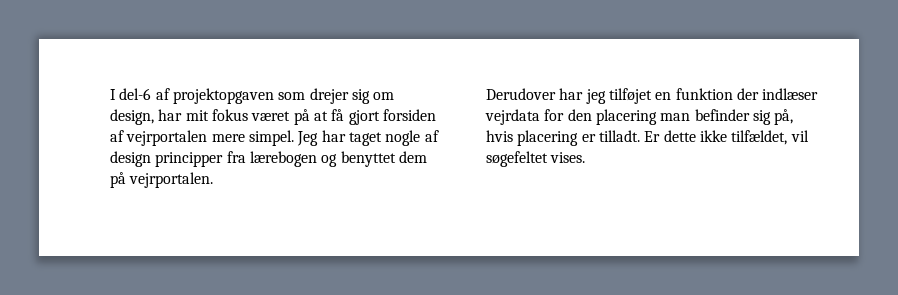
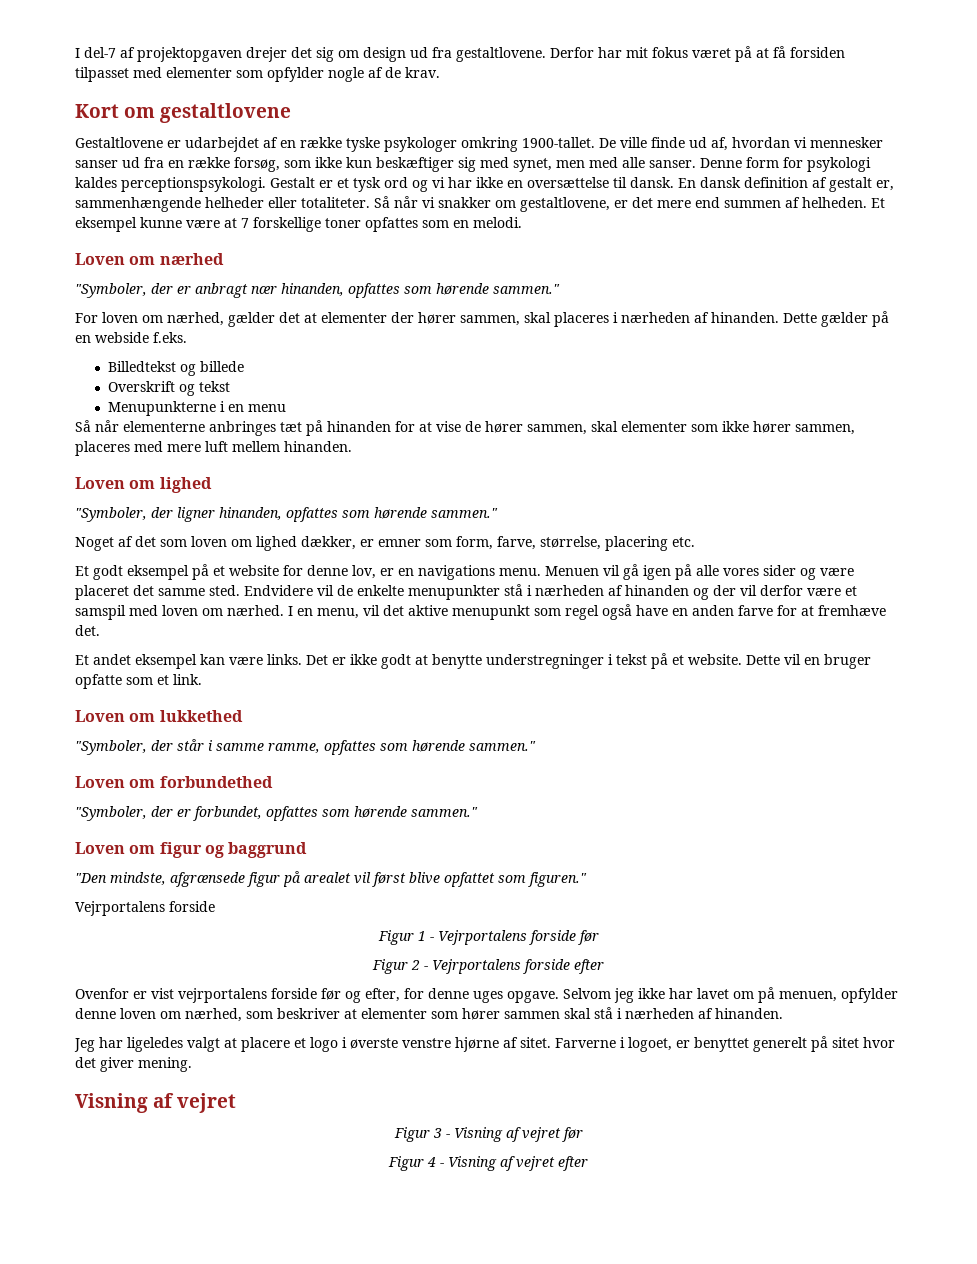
- I del-6 af projektopgaven som drejer sig om design, har mit fokus været på at få gjort forsiden af vejrportalen mere simpel. Jeg har taget nogle af design principper fra lærebogen og benyttet dem på vejrportalen.
- Derudover har jeg tilføjet en funktion der indlæser vejrdata for den placering man befinder sig på, hvis placering er tilladt. Er dette ikke tilfældet, vil søgefeltet vises.
+ I del-7 af projektopgaven drejer det sig om design ud fra gestaltlovene. Derfor har mit fokus været på at få forsiden tilpasset med elementer som opfylder nogle af de krav.
+ Kort om gestaltlovene
+ Gestaltlovene er udarbejdet af en række tyske psykologer omkring 1900-tallet. De ville finde ud af, hvordan vi mennesker sanser ud fra en række forsøg, som ikke kun beskæftiger sig med synet, men med alle sanser. Denne form for psykologi kaldes perceptionspsykologi. Gestalt er et tysk ord og vi har ikke en oversættelse til dansk. En dansk definition af gestalt er, sammenhængende helheder eller totaliteter. Så når vi snakker om gestaltlovene, er det mere end summen af helheden. Et eksempel kunne være at 7 forskellige toner opfattes som en melodi.
+ Loven om nærhed
+ "Symboler, der er anbragt nær hinanden, opfattes som hørende sammen."
+ For loven om nærhed, gælder det at elementer der hører sammen, skal placeres i nærheden af hinanden. Dette gælder på en webside f.eks.
+ Billedtekst og billede
+ Overskrift og tekst
+ Menupunkterne i en menu
+ Så når elementerne anbringes tæt på hinanden for at vise de hører sammen, skal elementer som ikke hører sammen, placeres med mere luft mellem hinanden.
+ Loven om lighed
+ "Symboler, der ligner hinanden, opfattes som hørende sammen."
+ Noget af det som loven om lighed dækker, er emner som form, farve, størrelse, placering etc.
+ Et godt eksempel på et website for denne lov, er en navigations menu. Menuen vil gå igen på alle vores sider og være placeret det samme sted. Endvidere vil de enkelte menupunkter stå i nærheden af hinanden og der vil derfor være et samspil med loven om nærhed. I en menu, vil det aktive menupunkt som regel også have en anden farve for at fremhæve det.
+ Et andet eksempel kan være links. Det er ikke godt at benytte understregninger i tekst på et website. Dette vil en bruger opfatte som et link.
+ Loven om lukkethed
+ "Symboler, der står i samme ramme, opfattes som hørende sammen."
+ Loven om forbundethed
+ "Symboler, der er forbundet, opfattes som hørende sammen."
+ Loven om figur og baggrund
+ "Den mindste, afgrænsede figur på arealet vil først blive opfattet som figuren."
+ Vejrportalens forside
+ Figur 1 - Vejrportalens forside før
+ Figur 2 - Vejrportalens forside efter
+ Ovenfor er vist vejrportalens forside før og efter, for denne uges opgave. Selvom jeg ikke har lavet om på menuen, opfylder denne loven om nærhed, som beskriver at elementer som hører sammen skal stå i nærheden af hinanden.
+ Jeg har ligeledes valgt at placere et logo i øverste venstre hjørne af sitet. Farverne i logoet, er benyttet generelt på sitet hvor det giver mening.
+ Visning af vejret
+ Figur 3 - Visning af vejret før
+ Figur 4 - Visning af vejret efter

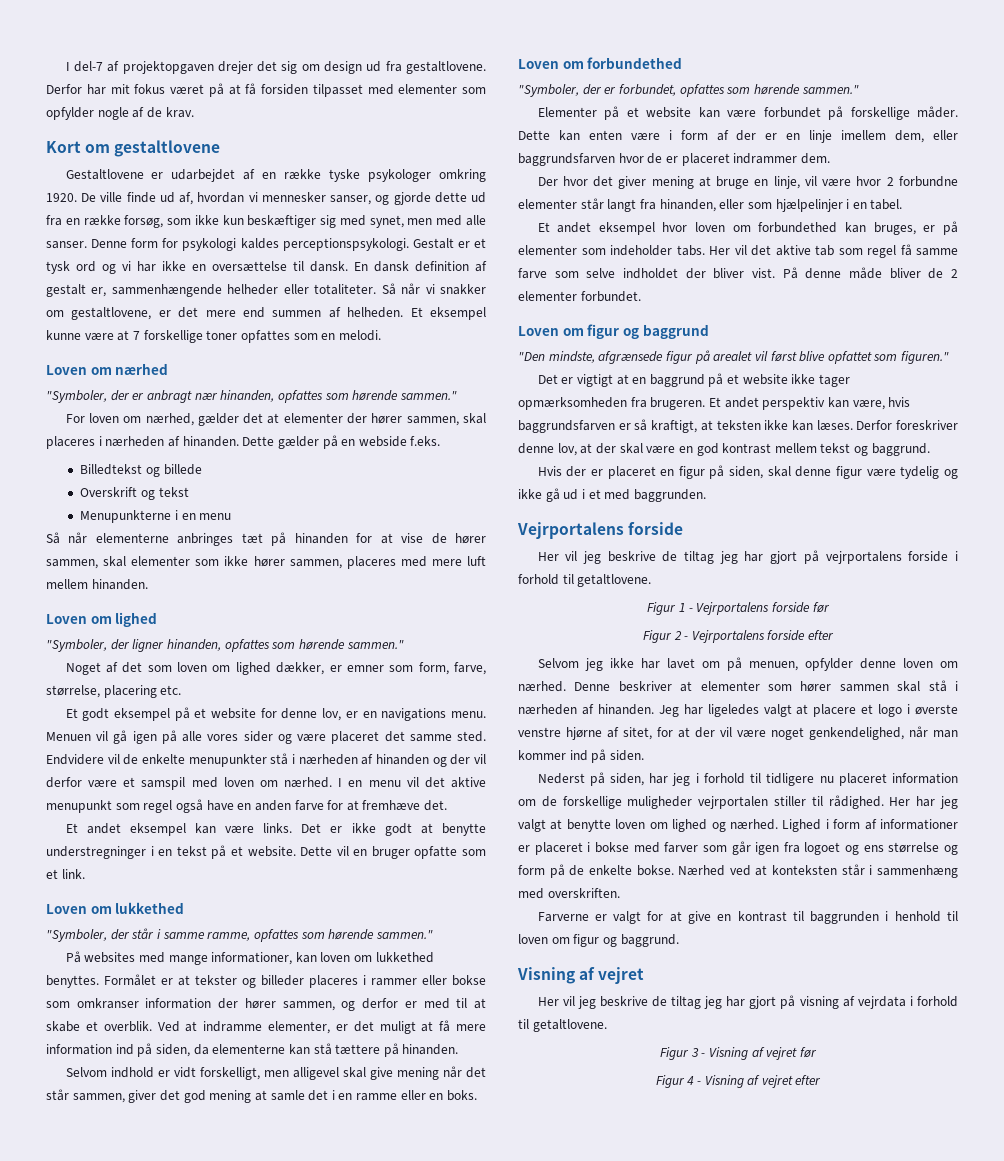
- Gestaltlovene er udarbejdet af en række tyske psykologer omkring 1900-tallet.
+ Gestaltlovene er udarbejdet af en række tyske psykologer omkring 1920.
- De ville finde ud af, hvordan vi mennesker sanser ud fra en række forsøg, som ikke kun beskæftiger sig med synet, men med alle sanser.
+ De ville finde ud af, hvordan vi mennesker sanser, og gjorde dette ud fra en række forsøg, som ikke kun beskæftiger sig med synet, men med alle sanser.
- I en menu, vil det aktive menupunkt som regel også have en anden farve for at fremhæve det.
+ I en menu vil det aktive menupunkt som regel også have en anden farve for at fremhæve det.
- Det er ikke godt at benytte understregninger i tekst på et website.
+ Det er ikke godt at benytte understregninger i en tekst på et website.
+ På websites med mange informationer, kan loven om lukkethed benyttes. Formålet er at tekster og billeder placeres i rammer eller bokse som omkranser information der hører sammen, og derfor er med til at skabe et overblik. Ved at indramme elementer, er det muligt at få mere information ind på siden, da elementerne kan stå tættere på hinanden.
+ Selvom indhold er vidt forskelligt, men alligevel skal give mening når det står sammen, giver det god mening at samle det i en ramme eller en boks.
+ Elementer på et website kan være forbundet på forskellige måder. Dette kan enten være i form af der er en linje imellem dem, eller baggrundsfarven hvor de er placeret indrammer dem.
+ Der hvor det giver mening at bruge en linje, vil være hvor 2 forbundne elementer står langt fra hinanden, eller som hjælpelinjer i en tabel.
+ Et andet eksempel hvor loven om forbundethed kan bruges, er på elementer som indeholder tabs. Her vil det aktive tab som regel få samme farve som selve indholdet der bliver vist. På denne måde bliver de 2 elementer forbundet.
  "Den mindste, afgrænsede figur på arealet vil først blive opfattet som figuren."
+ Det er vigtigt at en baggrund på et website ikke tager opmærksomheden fra brugeren. Et andet perspektiv kan være, hvis baggrundsfarven er så kraftigt, at teksten ikke kan læses. Derfor foreskriver denne lov, at der skal være en god kontrast mellem tekst og baggrund.
+ Hvis der er placeret en figur på siden, skal denne figur være tydelig og ikke gå ud i et med baggrunden.
  Vejrportalens forside
+ Her vil jeg beskrive de tiltag jeg har gjort på vejrportalens forside i forhold til getaltlovene.
- Ovenfor er vist vejrportalens forside før og efter, for denne uges opgave. Selvom jeg ikke har lavet om på menuen, opfylder denne loven om nærhed, som beskriver at elementer som hører sammen skal stå i nærheden af hinanden.
- Jeg har ligeledes valgt at placere et logo i øverste venstre hjørne af sitet. Farverne i logoet, er benyttet generelt på sitet hvor det giver mening.
+ Selvom jeg ikke har lavet om på menuen, opfylder denne loven om nærhed. Denne beskriver at elementer som hører sammen skal stå i nærheden af hinanden. Jeg har ligeledes valgt at placere et logo i øverste venstre hjørne af sitet, for at der vil være noget genkendelighed, når man kommer ind på siden.
+ Nederst på siden, har jeg i forhold til tidligere nu placeret information om de forskellige muligheder vejrportalen stiller til rådighed. Her har jeg valgt at benytte loven om lighed og nærhed. Lighed i form af informationer er placeret i bokse med farver som går igen fra logoet og ens størrelse og form på de enkelte bokse. Nærhed ved at konteksten står i sammenhæng med overskriften.
+ Farverne er valgt for at give en kontrast til baggrunden i henhold til loven om figur og baggrund.
  Visning af vejret
+ Her vil jeg beskrive de tiltag jeg har gjort på visning af vejrdata i forhold til getaltlovene.

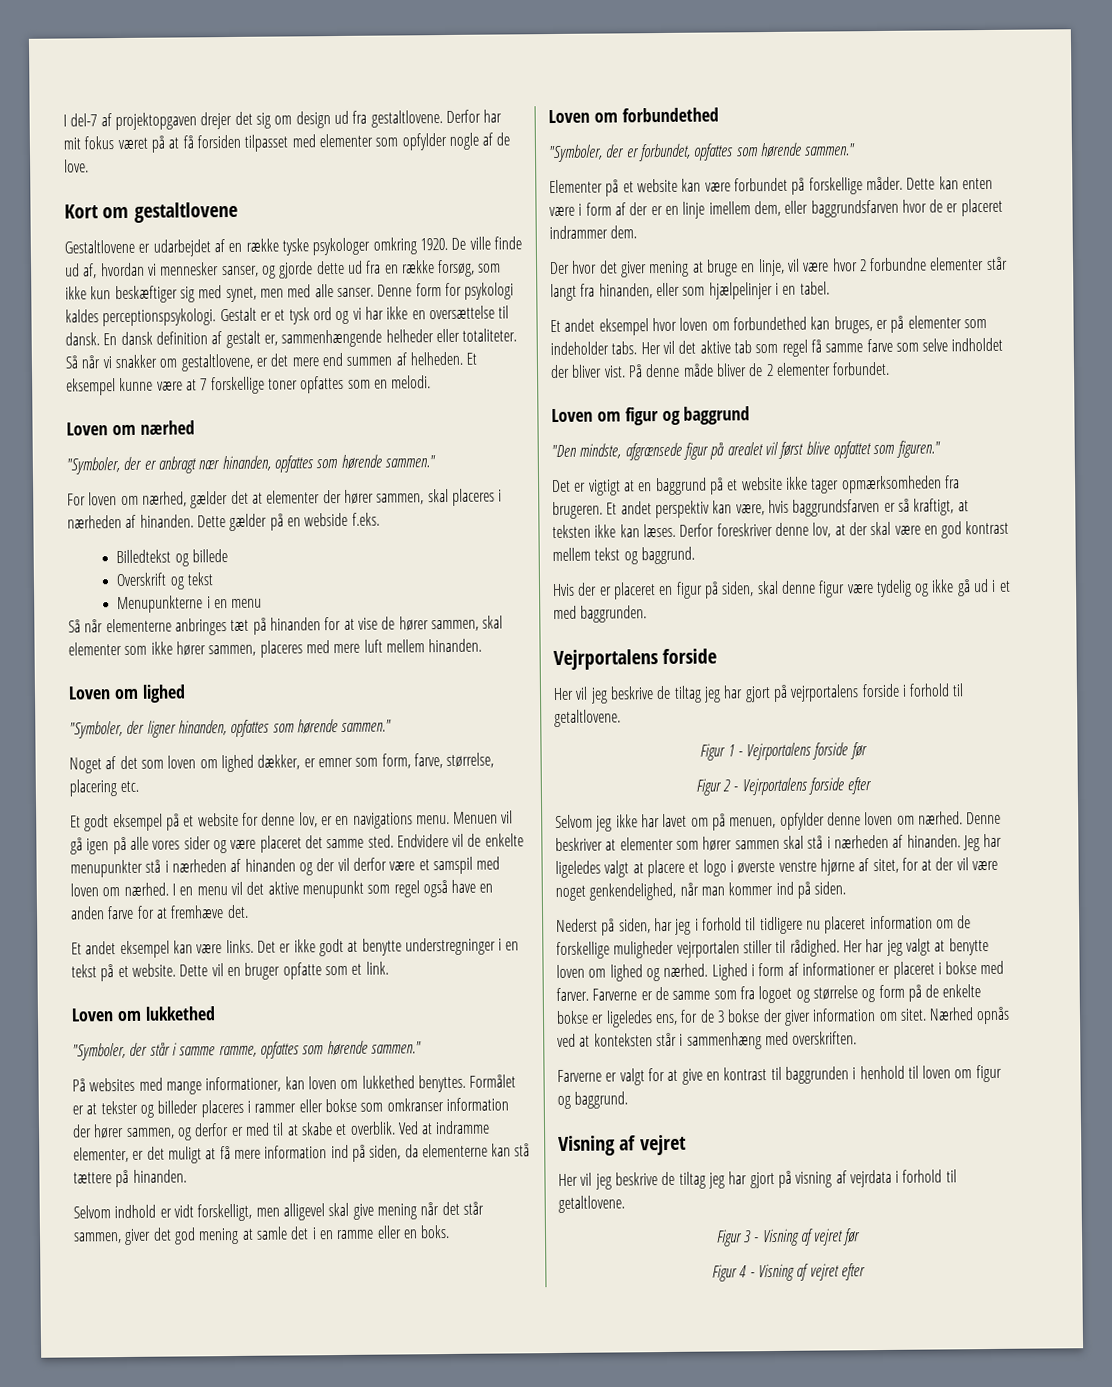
- Derfor har mit fokus været på at få forsiden tilpasset med elementer som opfylder nogle af de krav.
+ Derfor har mit fokus været på at få forsiden tilpasset med elementer som opfylder nogle af de love.
- Lighed i form af informationer er placeret i bokse med farver som går igen fra logoet og ens størrelse og form på de enkelte bokse. Nærhed ved at konteksten står i sammenhæng med overskriften.
+ Lighed i form af informationer er placeret i bokse med farver. Farverne er de samme som fra logoet og størrelse og form på de enkelte bokse er ligeledes ens, for de 3 bokse der giver information om sitet. Nærhed opnås ved at konteksten står i sammenhæng med overskriften.

